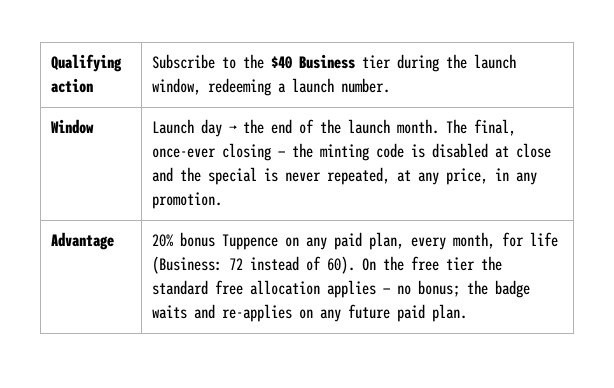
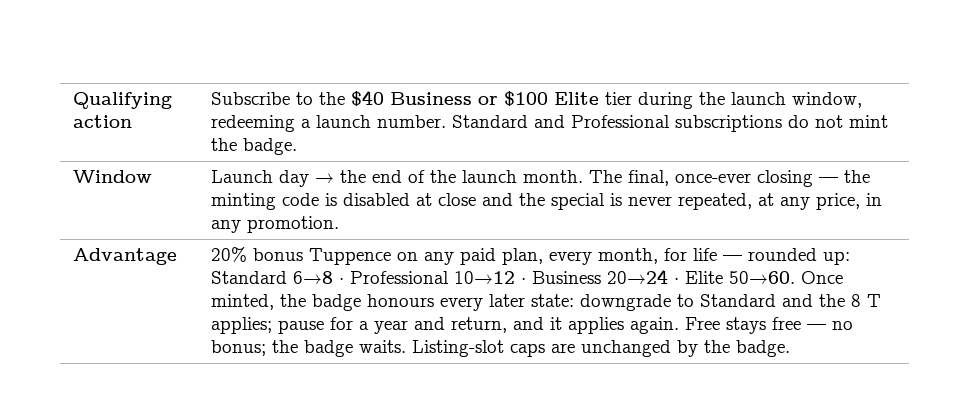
- Qualifying action | Subscribe to the $40 Business tier during the launch window, redeeming a launch number.
+ Qualifying action | Subscribe to the $40 Business or $100 Elite tier during the launch window, redeeming a launch number. Standard and Professional subscriptions do not mint the badge.
- 20% bonus Tuppence on any paid plan, every month, for life (Business: 72 instead of 60). On the free tier the standard free allocation applies — no bonus; the badge waits and re-applies on any future paid plan.
+ 20% bonus Tuppence on any paid plan, every month, for life — rounded up: Standard 6→8 · Professional 10→12 · Business 20→24 · Elite 50→60. Once minted, the badge honours every later state: downgrade to Standard and the 8 T applies; pause for a year and return, and it applies again. Free stays free — no bonus; the badge waits. Listing-slot caps are unchanged by the badge.

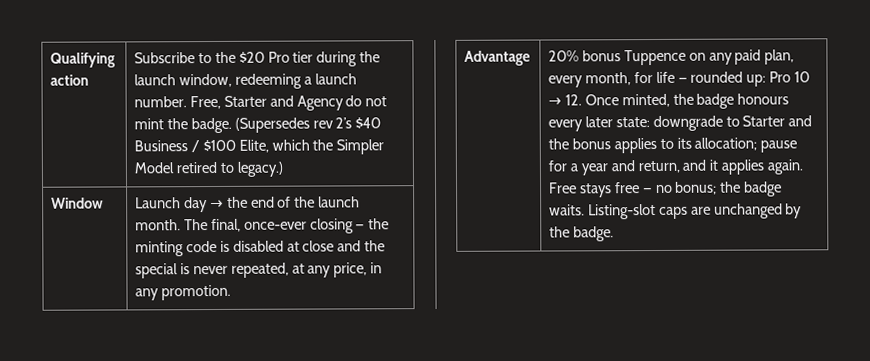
- Qualifying action | Subscribe to the $40 Business or $100 Elite tier during the launch window, redeeming a launch number. Standard and Professional subscriptions do not mint the badge.
+ Qualifying action | Subscribe to the $20 Pro tier during the launch window, redeeming a launch number. Free, Starter and Agency do not mint the badge. (Supersedes rev 2’s $40 Business / $100 Elite, which the Simpler Model retired to legacy.)
- 20% bonus Tuppence on any paid plan, every month, for life — rounded up: Standard 6→8 · Professional 10→12 · Business 20→24 · Elite 50→60. Once minted, the badge honours every later state: downgrade to Standard and the 8 T applies; pause for a year and return, and it applies again.
+ 20% bonus Tuppence on any paid plan, every month, for life — rounded up: Pro 10 → 12. Once minted, the badge honours every later state: downgrade to Starter and the bonus applies to its allocation; pause for a year and return, and it applies again.

